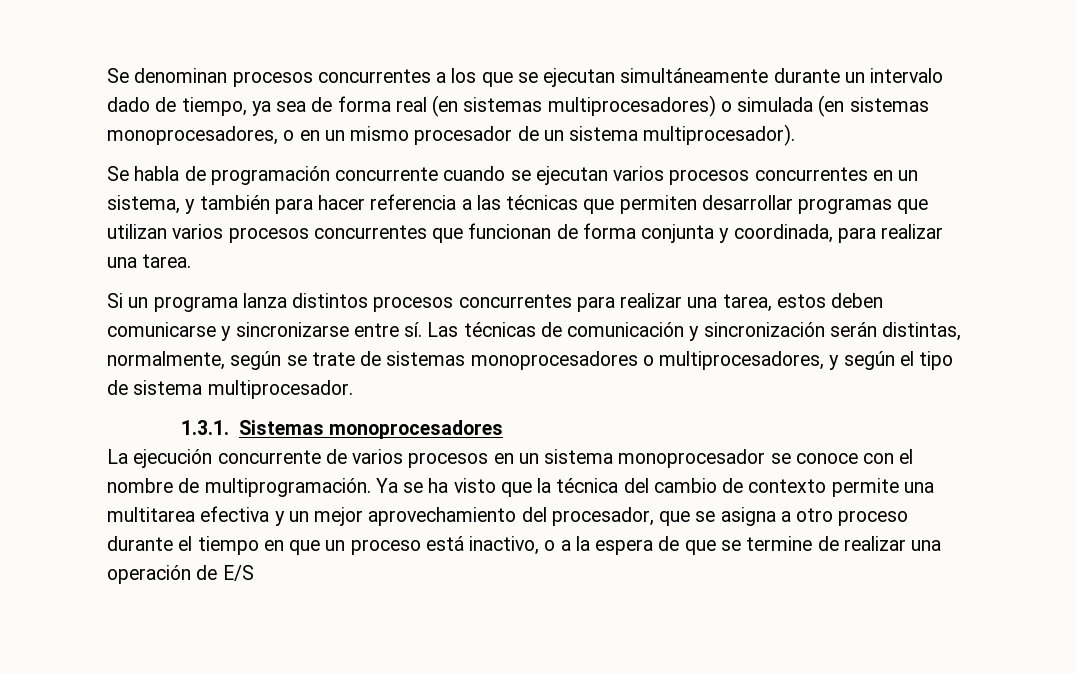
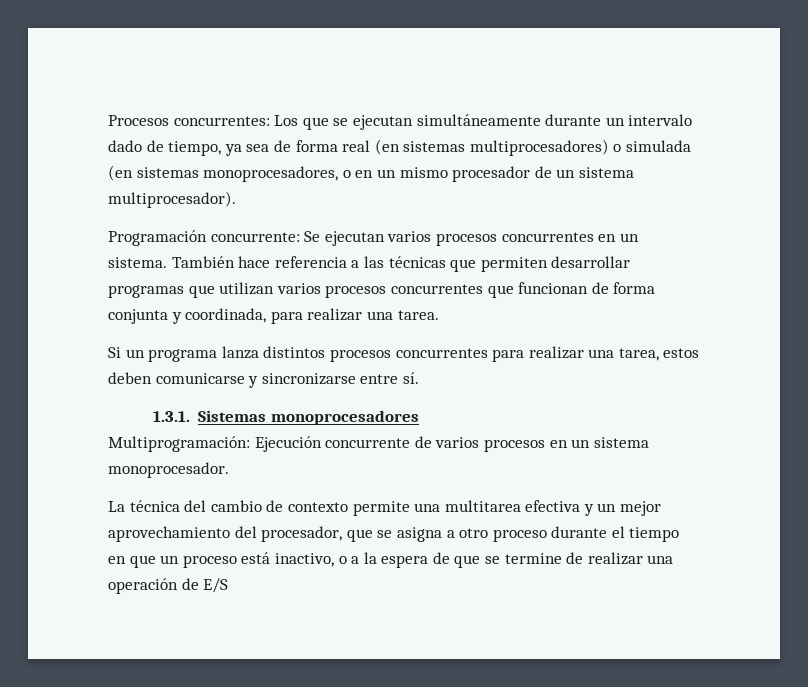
- Se denominan procesos concurrentes a los que se ejecutan simultáneamente durante un intervalo dado de tiempo, ya sea de forma real (en sistemas multiprocesadores) o simulada (en sistemas monoprocesadores, o en un mismo procesador de un sistema multiprocesador).
+ Procesos concurrentes: Los que se ejecutan simultáneamente durante un intervalo dado de tiempo, ya sea de forma real (en sistemas multiprocesadores) o simulada (en sistemas monoprocesadores, o en un mismo procesador de un sistema multiprocesador).
- Se habla de programación concurrente cuando se ejecutan varios procesos concurrentes en un sistema, y también para hacer referencia a las técnicas que permiten desarrollar programas que utilizan varios procesos concurrentes que funcionan de forma conjunta y coordinada, para realizar una tarea.
+ Programación concurrente: Se ejecutan varios procesos concurrentes en un sistema. También hace referencia a las técnicas que permiten desarrollar programas que utilizan varios procesos concurrentes que funcionan de forma conjunta y coordinada, para realizar una tarea.
- Las técnicas de comunicación y sincronización serán distintas, normalmente, según se trate de sistemas monoprocesadores o multiprocesadores, y según el tipo de sistema multiprocesador.
- La ejecución concurrente de varios procesos en un sistema monoprocesador se conoce con el nombre de multiprogramación. Ya se ha visto que la técnica del cambio de contexto permite una multitarea efectiva y un mejor aprovechamiento del procesador, que se asigna a otro proceso durante el tiempo en que un proceso está inactivo, o a la espera de que se termine de realizar una operación de E/S
+ Multiprogramación: Ejecución concurrente de varios procesos en un sistema monoprocesador.
+ La técnica del cambio de contexto permite una multitarea efectiva y un mejor aprovechamiento del procesador, que se asigna a otro proceso durante el tiempo en que un proceso está inactivo, o a la espera de que se termine de realizar una operación de E/S

